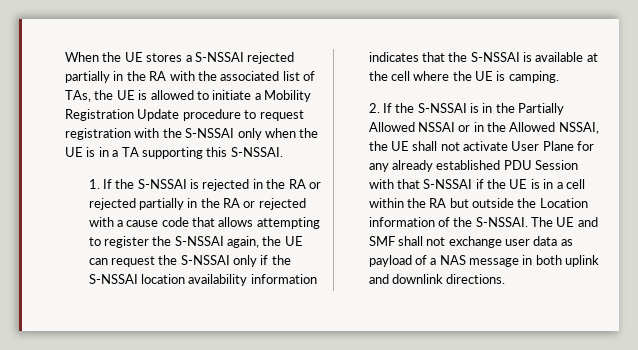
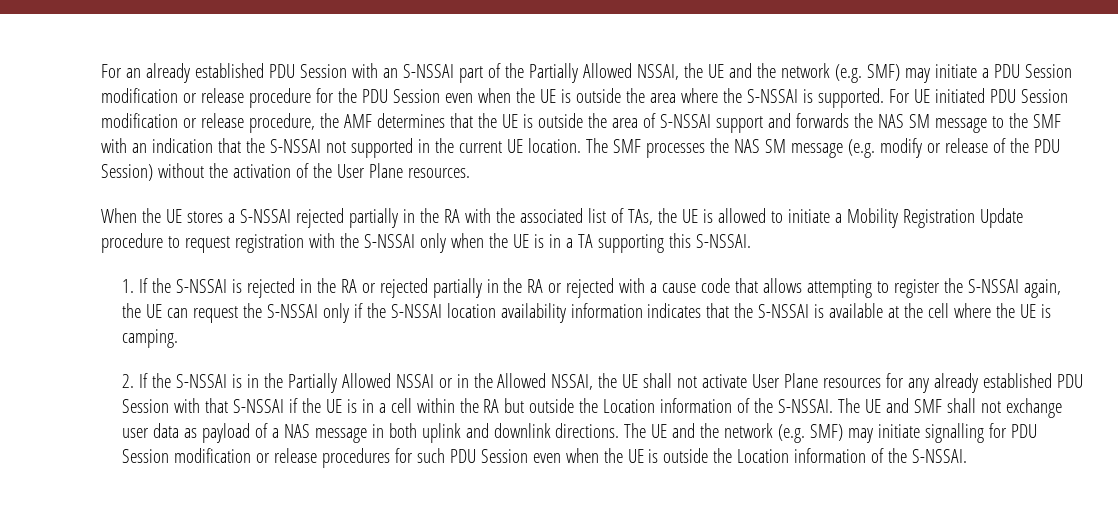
+ For an already established PDU Session with an S-NSSAI part of the Partially Allowed NSSAI, the UE and the network (e.g. SMF) may initiate a PDU Session modification or release procedure for the PDU Session even when the UE is outside the area where the S-NSSAI is supported. For UE initiated PDU Session modification or release procedure, the AMF determines that the UE is outside the area of S-NSSAI support and forwards the NAS SM message to the SMF with an indication that the S-NSSAI not supported in the current UE location. The SMF processes the NAS SM message (e.g. modify or release of the PDU Session) without the activation of the User Plane resources.
- 2. If the S-NSSAI is in the Partially Allowed NSSAI or in the Allowed NSSAI, the UE shall not activate User Plane for any already established PDU Session with that S-NSSAI if the UE is in a cell within the RA but outside the Location information of the S-NSSAI.
+ 2. If the S-NSSAI is in the Partially Allowed NSSAI or in the Allowed NSSAI, the UE shall not activate User Plane resources for any already established PDU Session with that S-NSSAI if the UE is in a cell within the RA but outside the Location information of the S-NSSAI.
+ The UE and the network (e.g. SMF) may initiate signalling for PDU Session modification or release procedures for such PDU Session even when the UE is outside the Location information of the S-NSSAI.

